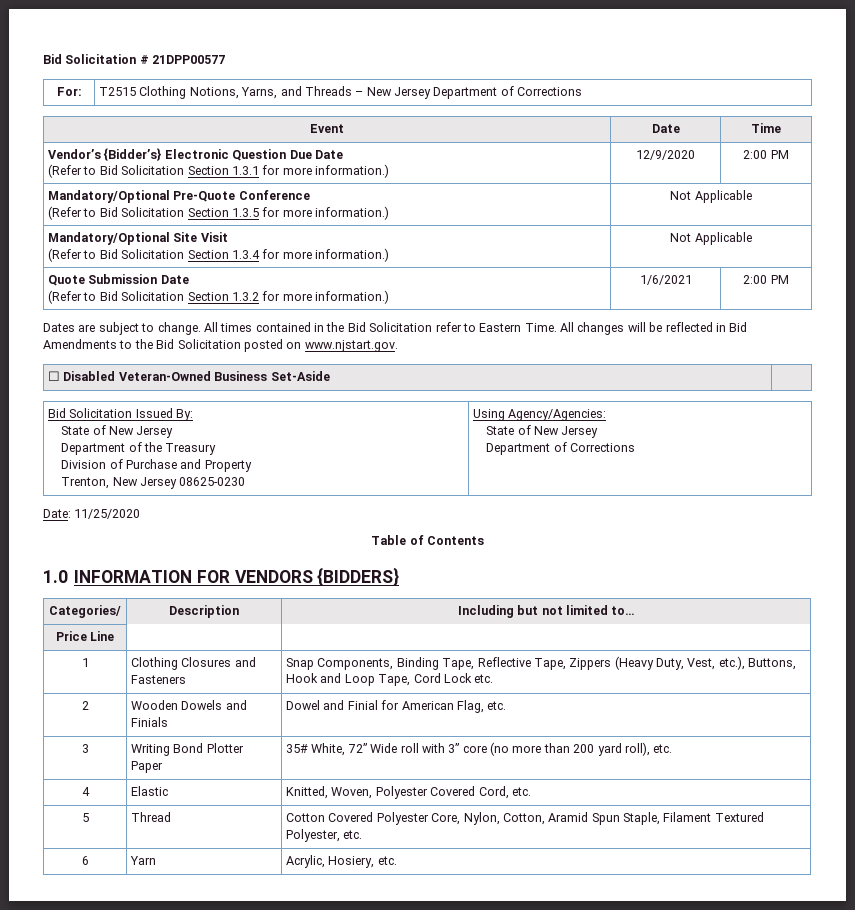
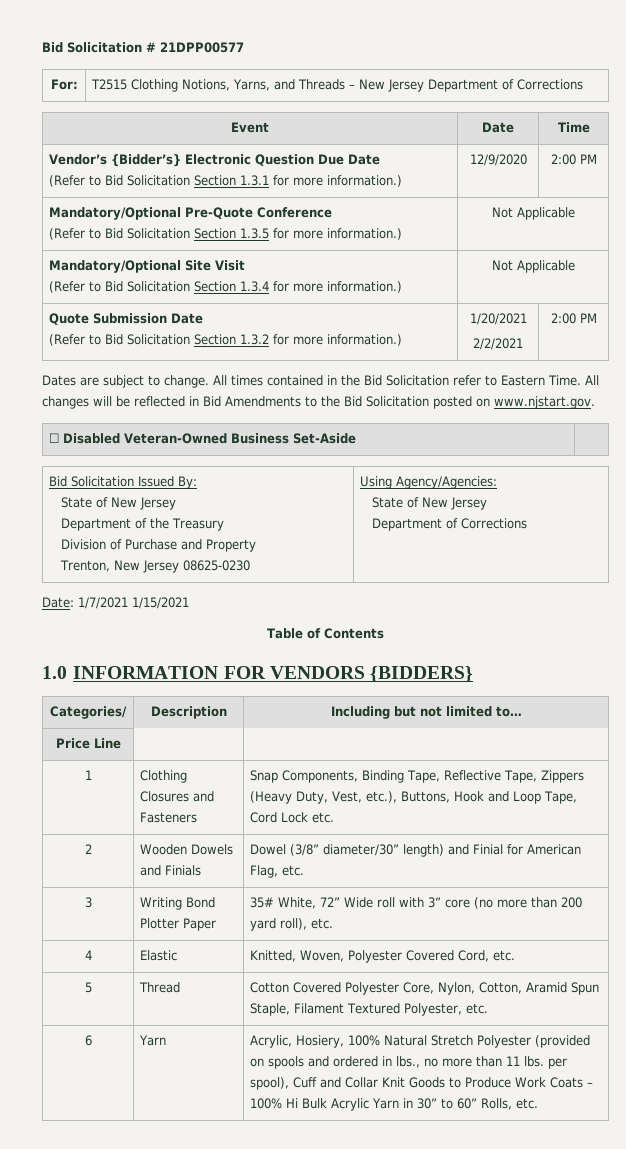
  Quote Submission Date
- (Refer to Bid Solicitation Section 1.3.2 for more information.) | 1/6/2021 | 2:00 PM
+ (Refer to Bid Solicitation Section 1.3.2 for more information.) | 1/20/2021
+ 2/2/2021 | 2:00 PM
- Date: 11/25/2020
+ Date: 1/7/2021 1/15/2021
- 2 | Wooden Dowels and Finials | Dowel and Finial for American Flag, etc.
+ 2 | Wooden Dowels and Finials | Dowel (3/8” diameter/30” length) and Finial for American Flag, etc.
- Acrylic, Hosiery, etc.
+ Acrylic, Hosiery, 100% Natural Stretch Polyester (provided on spools and ordered in lbs., no more than 11 lbs. per spool), Cuff and Collar Knit Goods to Produce Work Coats – 100% Hi Bulk Acrylic Yarn in 30” to 60” Rolls, etc.

